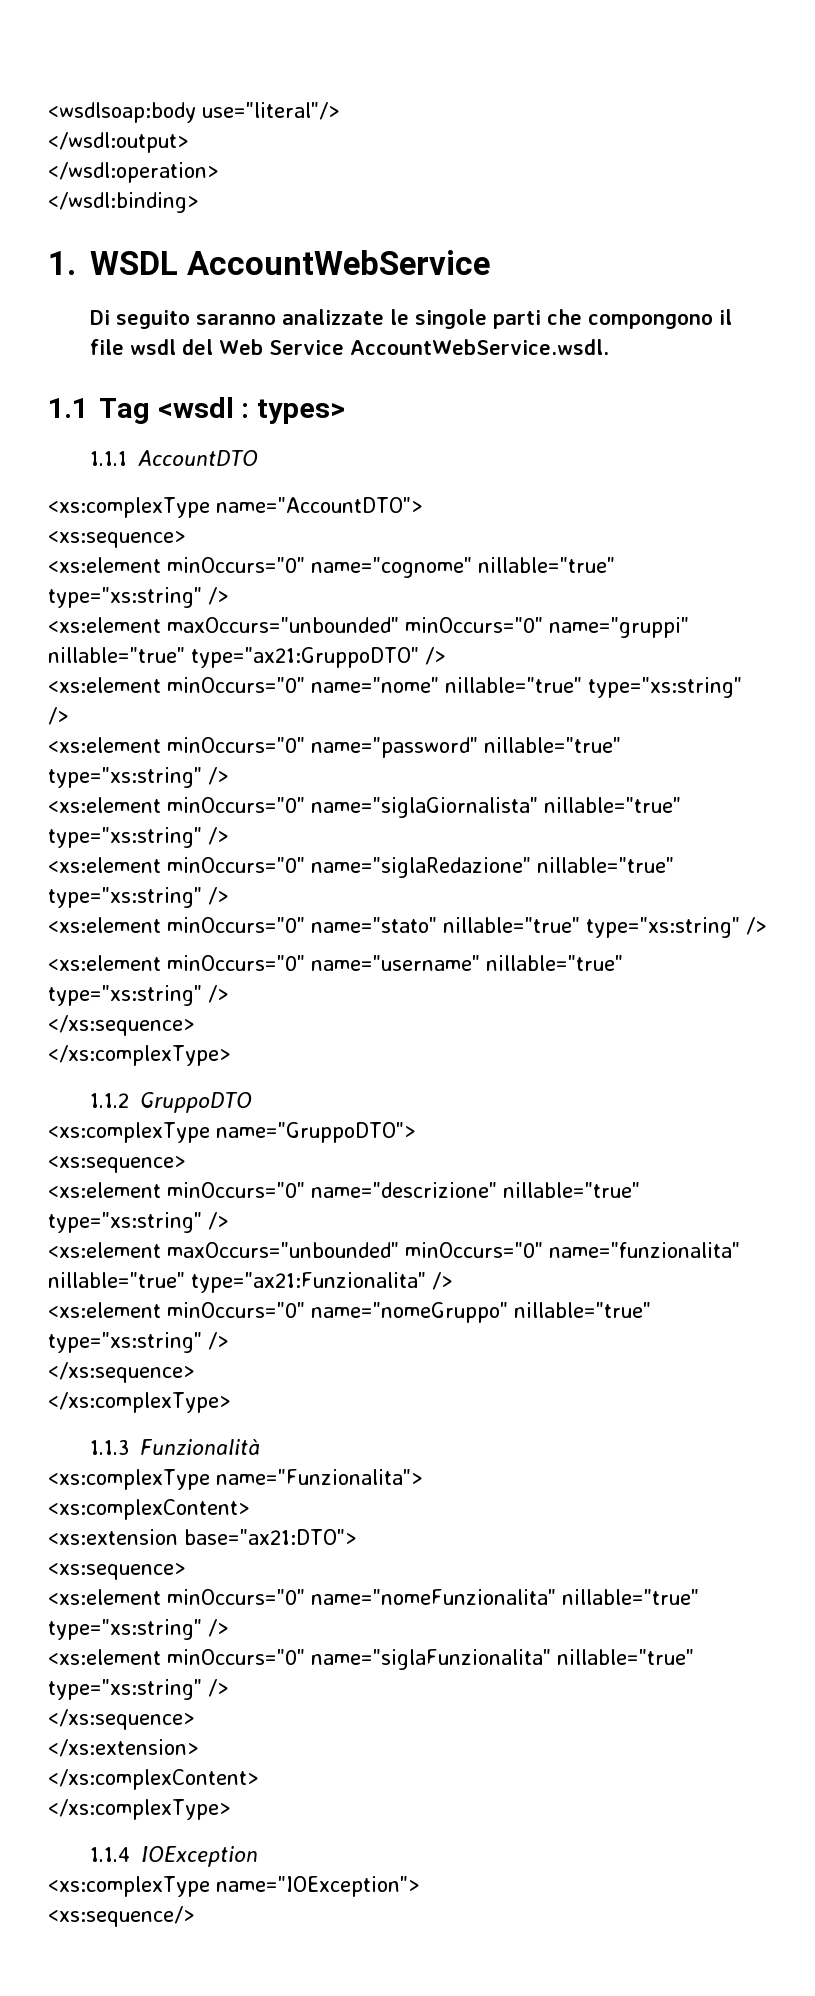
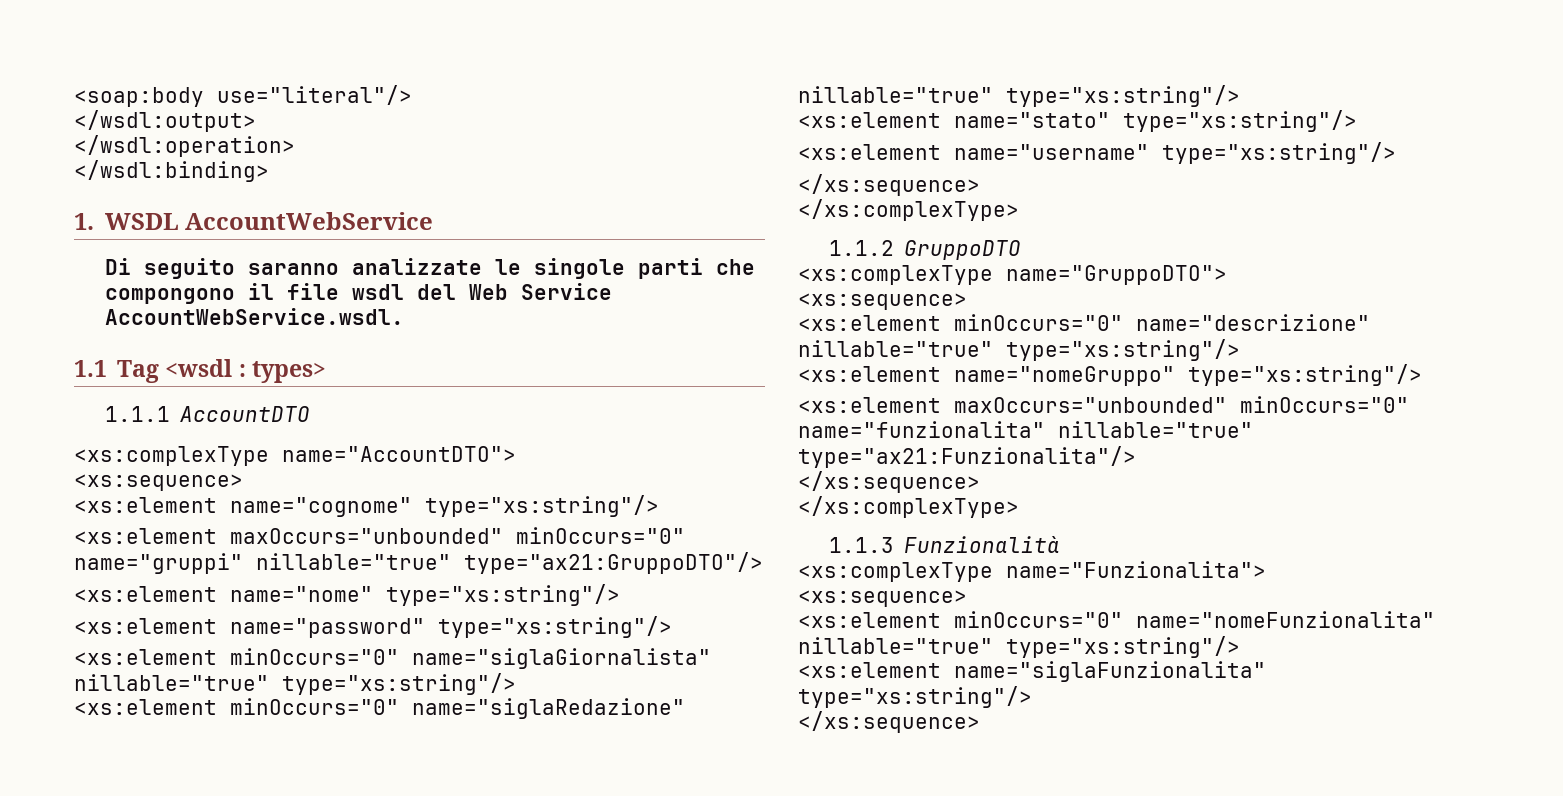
- <wsdlsoap:body use="literal"/>
+ <soap:body use="literal"/>
- <xs:element minOccurs="0" name="cognome" nillable="true" type="xs:string" />
+ <xs:element name="cognome" type="xs:string"/>
- <xs:element maxOccurs="unbounded" minOccurs="0" name="gruppi" nillable="true" type="ax21:GruppoDTO" />
- <xs:element minOccurs="0" name="nome" nillable="true" type="xs:string" />
- <xs:element minOccurs="0" name="password" nillable="true" type="xs:string" />
+ <xs:element maxOccurs="unbounded" minOccurs="0" name="gruppi" nillable="true" type="ax21:GruppoDTO"/>
+ <xs:element name="nome" type="xs:string"/>
+ <xs:element name="password" type="xs:string"/>
- <xs:element minOccurs="0" name="siglaGiornalista" nillable="true" type="xs:string" />
+ <xs:element minOccurs="0" name="siglaGiornalista" nillable="true" type="xs:string"/>
- <xs:element minOccurs="0" name="siglaRedazione" nillable="true" type="xs:string" />
- <xs:element minOccurs="0" name="stato" nillable="true" type="xs:string" />
- <xs:element minOccurs="0" name="username" nillable="true" type="xs:string" />
+ <xs:element minOccurs="0" name="siglaRedazione" nillable="true" type="xs:string"/>
+ <xs:element name="stato" type="xs:string"/>
+ <xs:element name="username" type="xs:string"/>
- <xs:element minOccurs="0" name="descrizione" nillable="true" type="xs:string" />
+ <xs:element minOccurs="0" name="descrizione" nillable="true" type="xs:string"/>
+ <xs:element name="nomeGruppo" type="xs:string"/>
- <xs:element maxOccurs="unbounded" minOccurs="0" name="funzionalita" nillable="true" type="ax21:Funzionalita" />
- <xs:element minOccurs="0" name="nomeGruppo" nillable="true" type="xs:string" />
+ <xs:element maxOccurs="unbounded" minOccurs="0" name="funzionalita" nillable="true" type="ax21:Funzionalita"/>
- <xs:complexContent>
- <xs:extension base="ax21:DTO">
- <xs:element minOccurs="0" name="nomeFunzionalita" nillable="true" type="xs:string" />
- <xs:element minOccurs="0" name="siglaFunzionalita" nillable="true" type="xs:string" />
+ <xs:element minOccurs="0" name="nomeFunzionalita" nillable="true" type="xs:string"/>
+ <xs:element name="siglaFunzionalita" type="xs:string"/>
  </xs:sequence>
- </xs:extension>
- </xs:complexContent>
- </xs:complexType>
- 1.1.4 IOException
- <xs:complexType name="IOException">
- <xs:sequence/>

